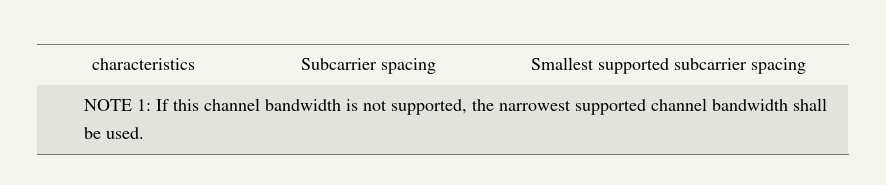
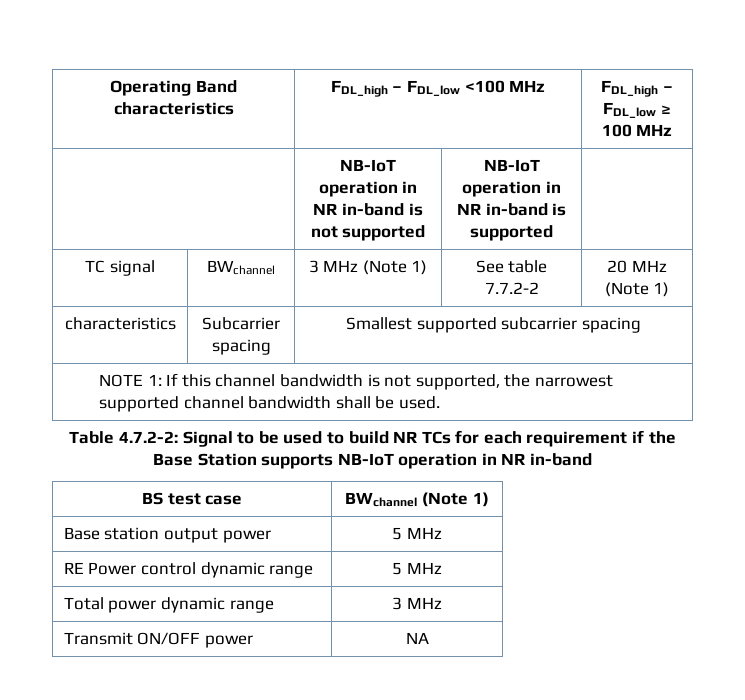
+ Operating Band characteristics | FDL_high – FDL_low <100 MHz | FDL_high – FDL_low ≥ 100 MHz
+ | NB-IoT operation in NR in-band is not supported | NB-IoT operation in NR in-band is supported |
+ TC signal | BWchannel | 3 MHz (Note 1) | See table 7.7.2-2 | 20 MHz (Note 1)
+ Table 4.7.2-2: Signal to be used to build NR TCs for each requirement if the Base Station supports NB-IoT operation in NR in-band
+ BS test case | BWchannel (Note 1)
+ Base station output power | 5 MHz
+ RE Power control dynamic range | 5 MHz
+ Total power dynamic range | 3 MHz
+ Transmit ON/OFF power | NA

